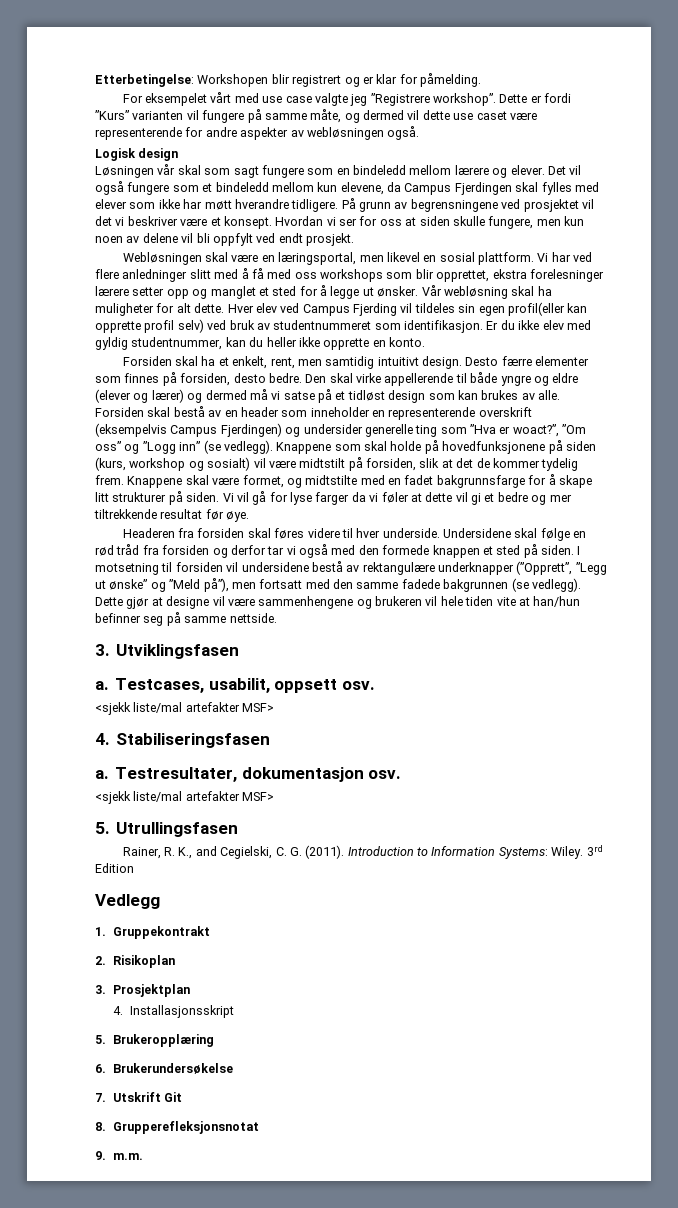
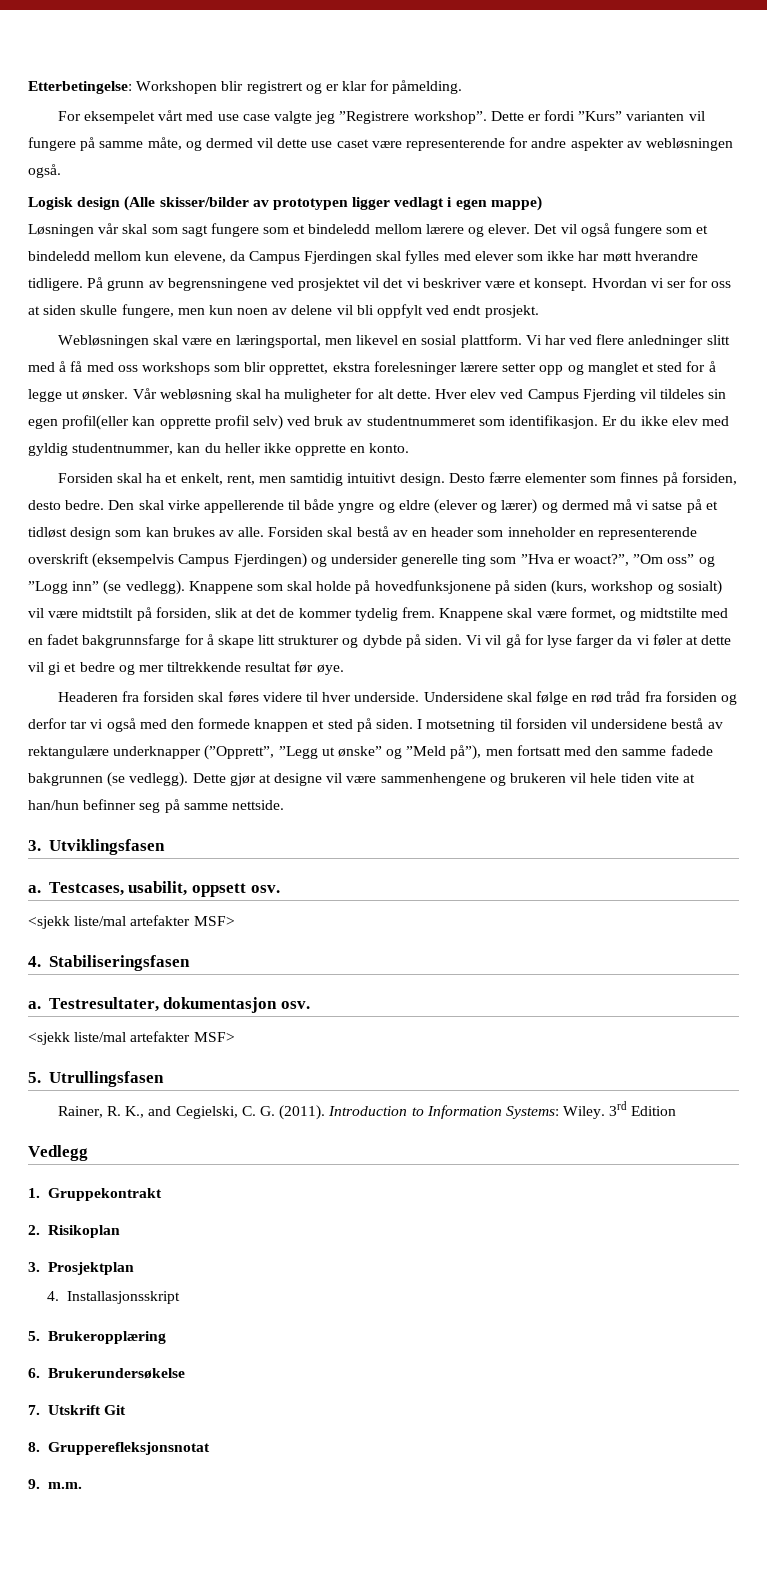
- Logisk design
+ Logisk design (Alle skisser/bilder av prototypen ligger vedlagt i egen mappe)
- Løsningen vår skal som sagt fungere som en bindeledd mellom lærere og elever.
+ Løsningen vår skal som sagt fungere som et bindeledd mellom lærere og elever.
- Knappene skal være formet, og midtstilte med en fadet bakgrunnsfarge for å skape litt strukturer på siden.
+ Knappene skal være formet, og midtstilte med en fadet bakgrunnsfarge for å skape litt strukturer og dybde på siden.

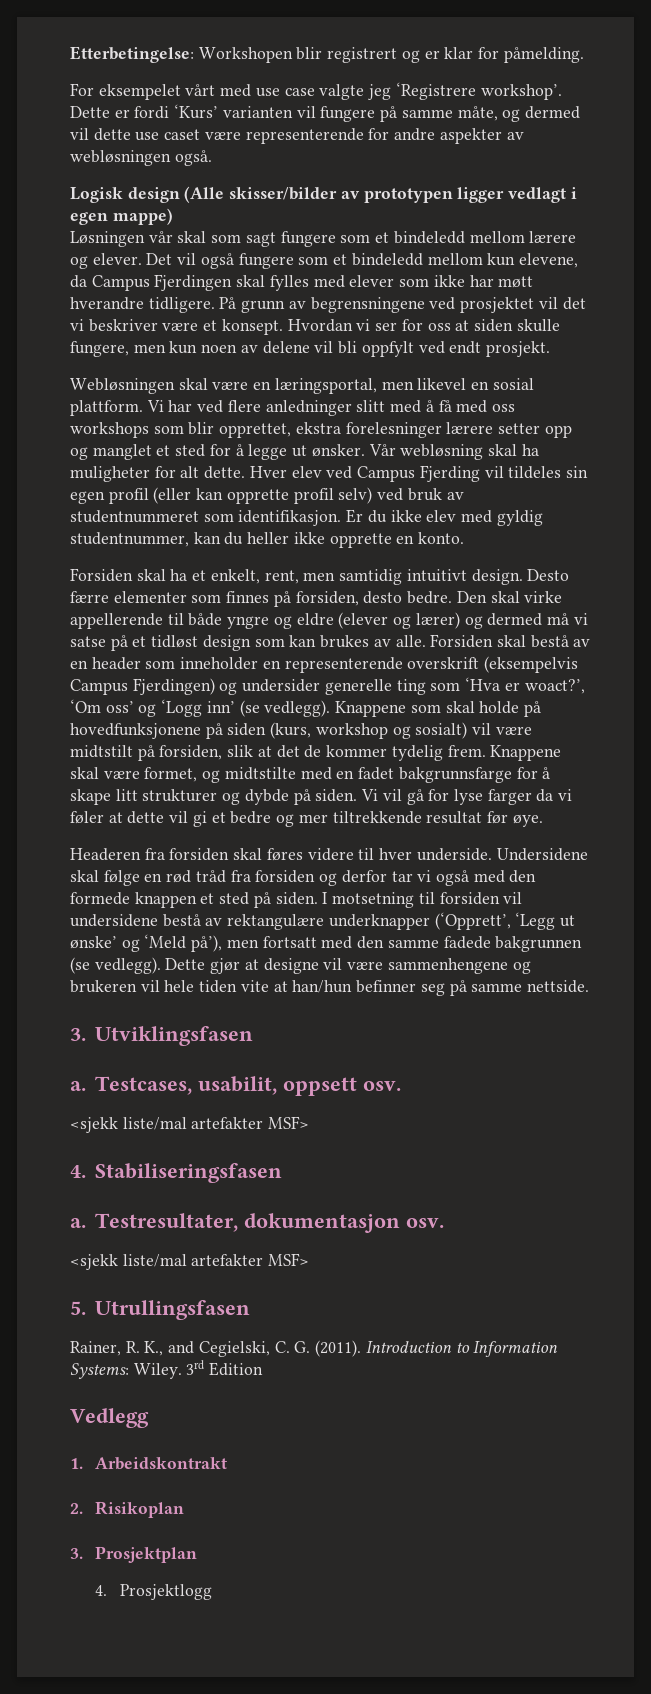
- For eksempelet vårt med use case valgte jeg ”Registrere workshop”.
+ For eksempelet vårt med use case valgte jeg ‘Registrere workshop’.
- Dette er fordi ”Kurs” varianten vil fungere på samme måte, og dermed vil dette use caset være representerende for andre aspekter av webløsningen også.
+ Dette er fordi ‘Kurs’ varianten vil fungere på samme måte, og dermed vil dette use caset være representerende for andre aspekter av webløsningen også.
- Hver elev ved Campus Fjerding vil tildeles sin egen profil(eller kan opprette profil selv) ved bruk av studentnummeret som identifikasjon.
+ Hver elev ved Campus Fjerding vil tildeles sin egen profil (eller kan opprette profil selv) ved bruk av studentnummeret som identifikasjon.
- Forsiden skal bestå av en header som inneholder en representerende overskrift (eksempelvis Campus Fjerdingen) og undersider generelle ting som ”Hva er woact?”, ”Om oss” og ”Logg inn” (se vedlegg).
+ Forsiden skal bestå av en header som inneholder en representerende overskrift (eksempelvis Campus Fjerdingen) og undersider generelle ting som ‘Hva er woact?’, ‘Om oss’ og ‘Logg inn’ (se vedlegg).
- I motsetning til forsiden vil undersidene bestå av rektangulære underknapper (”Opprett”, ”Legg ut ønske” og ”Meld på”), men fortsatt med den samme fadede bakgrunnen (se vedlegg).
+ I motsetning til forsiden vil undersidene bestå av rektangulære underknapper (‘Opprett’, ‘Legg ut ønske’ og ‘Meld på’), men fortsatt med den samme fadede bakgrunnen (se vedlegg).
- 1. Gruppekontrakt
+ 1. Arbeidskontrakt
- 4. Installasjonsskript
- 5. Brukeropplæring
- 6. Brukerundersøkelse
- 7. Utskrift Git
- 8. Grupperefleksjonsnotat
- 9. m.m.
+ 4. Prosjektlogg

